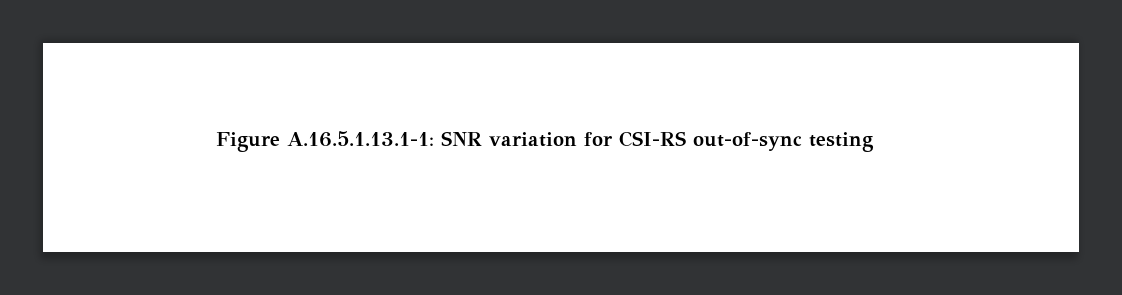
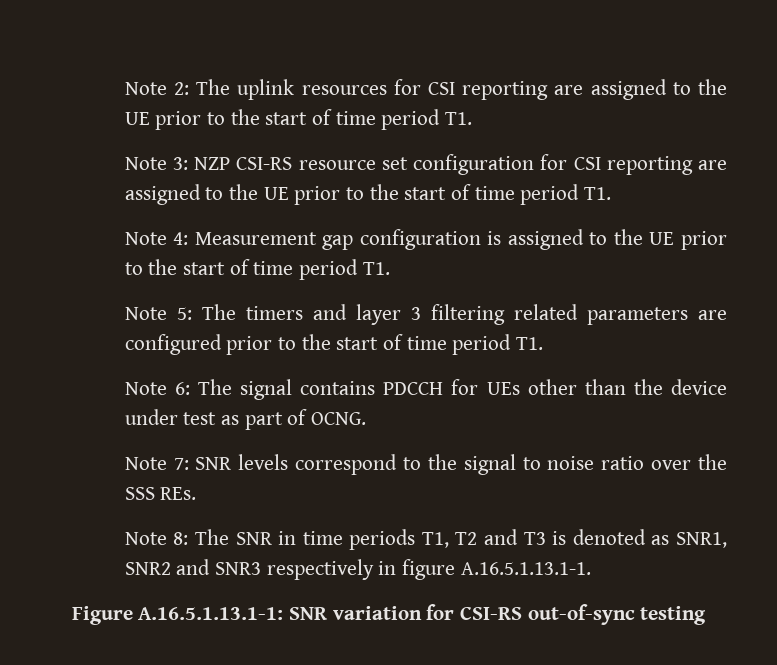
+ Note 2: The uplink resources for CSI reporting are assigned to the UE prior to the start of time period T1.
+ Note 3: NZP CSI-RS resource set configuration for CSI reporting are assigned to the UE prior to the start of time period T1.
+ Note 4: Measurement gap configuration is assigned to the UE prior to the start of time period T1.
+ Note 5: The timers and layer 3 filtering related parameters are configured prior to the start of time period T1.
+ Note 6: The signal contains PDCCH for UEs other than the device under test as part of OCNG.
+ Note 7: SNR levels correspond to the signal to noise ratio over the SSS REs.
+ Note 8: The SNR in time periods T1, T2 and T3 is denoted as SNR1, SNR2 and SNR3 respectively in figure A.16.5.1.13.1-1.

